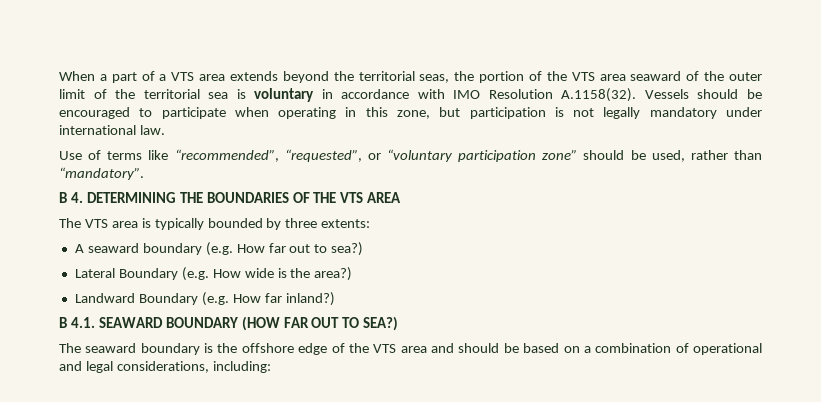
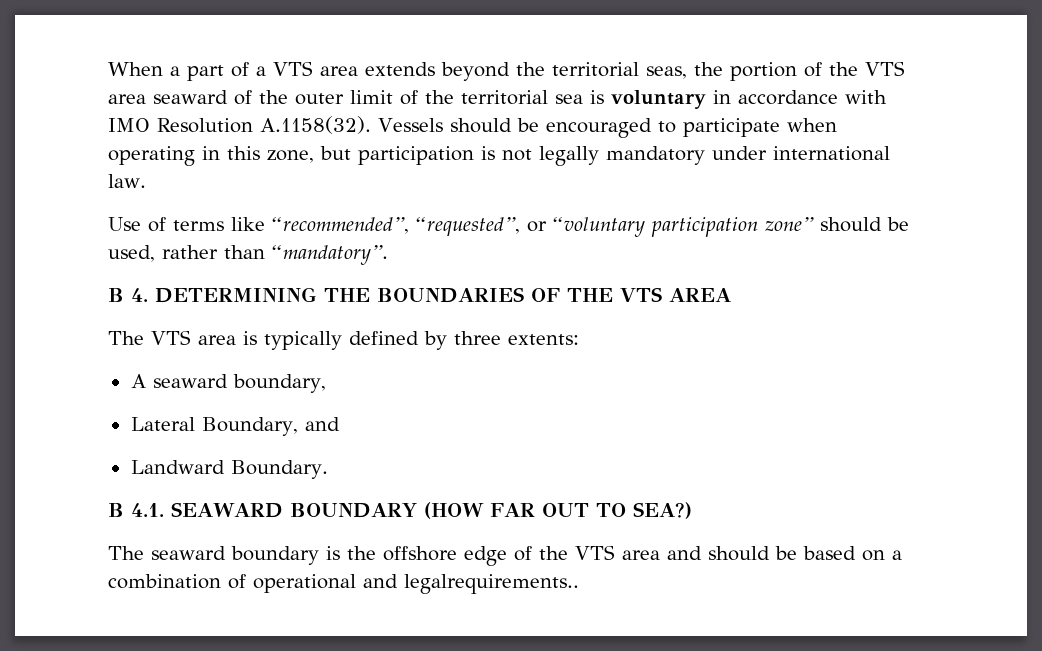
- The VTS area is typically bounded by three extents:
+ The VTS area is typically defined by three extents:
- A seaward boundary (e.g. How far out to sea?)
- Lateral Boundary (e.g. How wide is the area?)
- Landward Boundary (e.g. How far inland?)
+ A seaward boundary,
+ Lateral Boundary, and
+ Landward Boundary.
- The seaward boundary is the offshore edge of the VTS area and should be based on a combination of operational and legal considerations, including:
+ The seaward boundary is the offshore edge of the VTS area and should be based on a combination of operational and legalrequirements..

